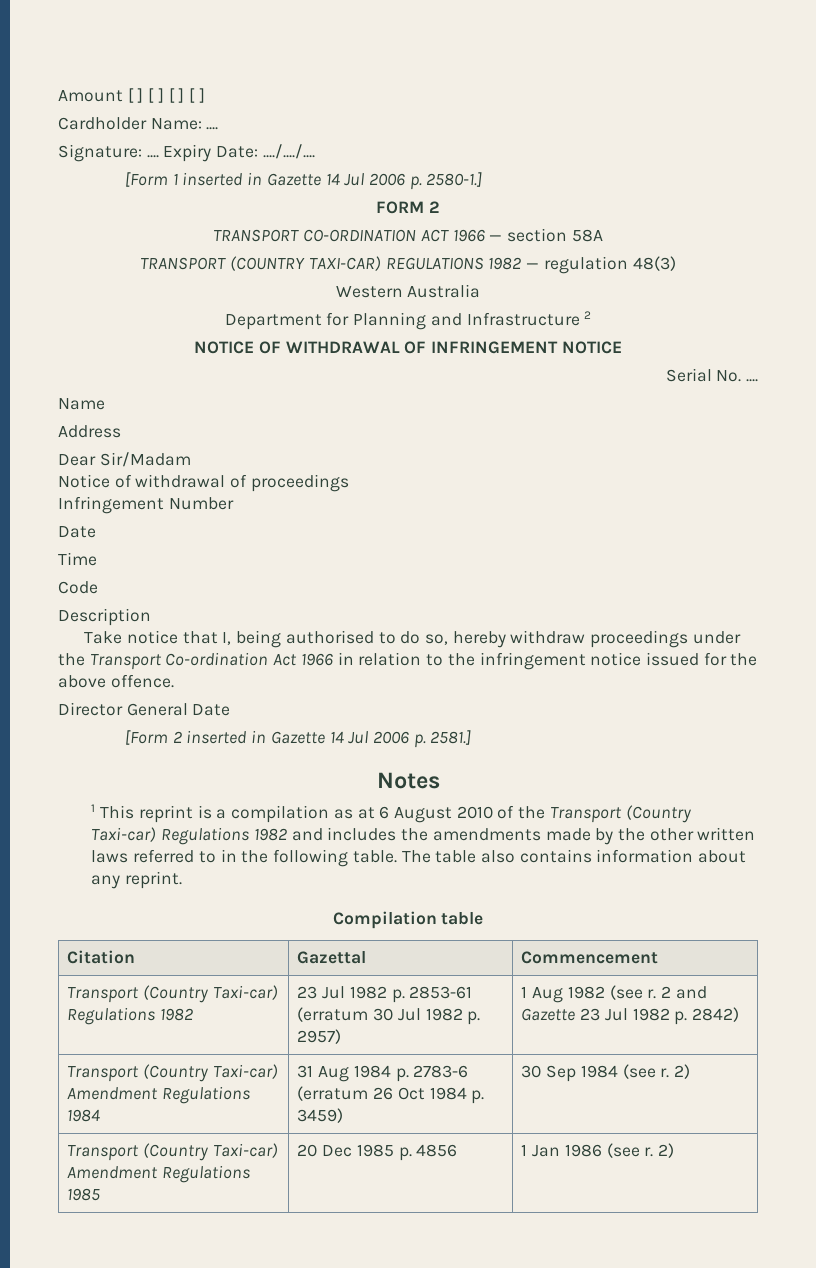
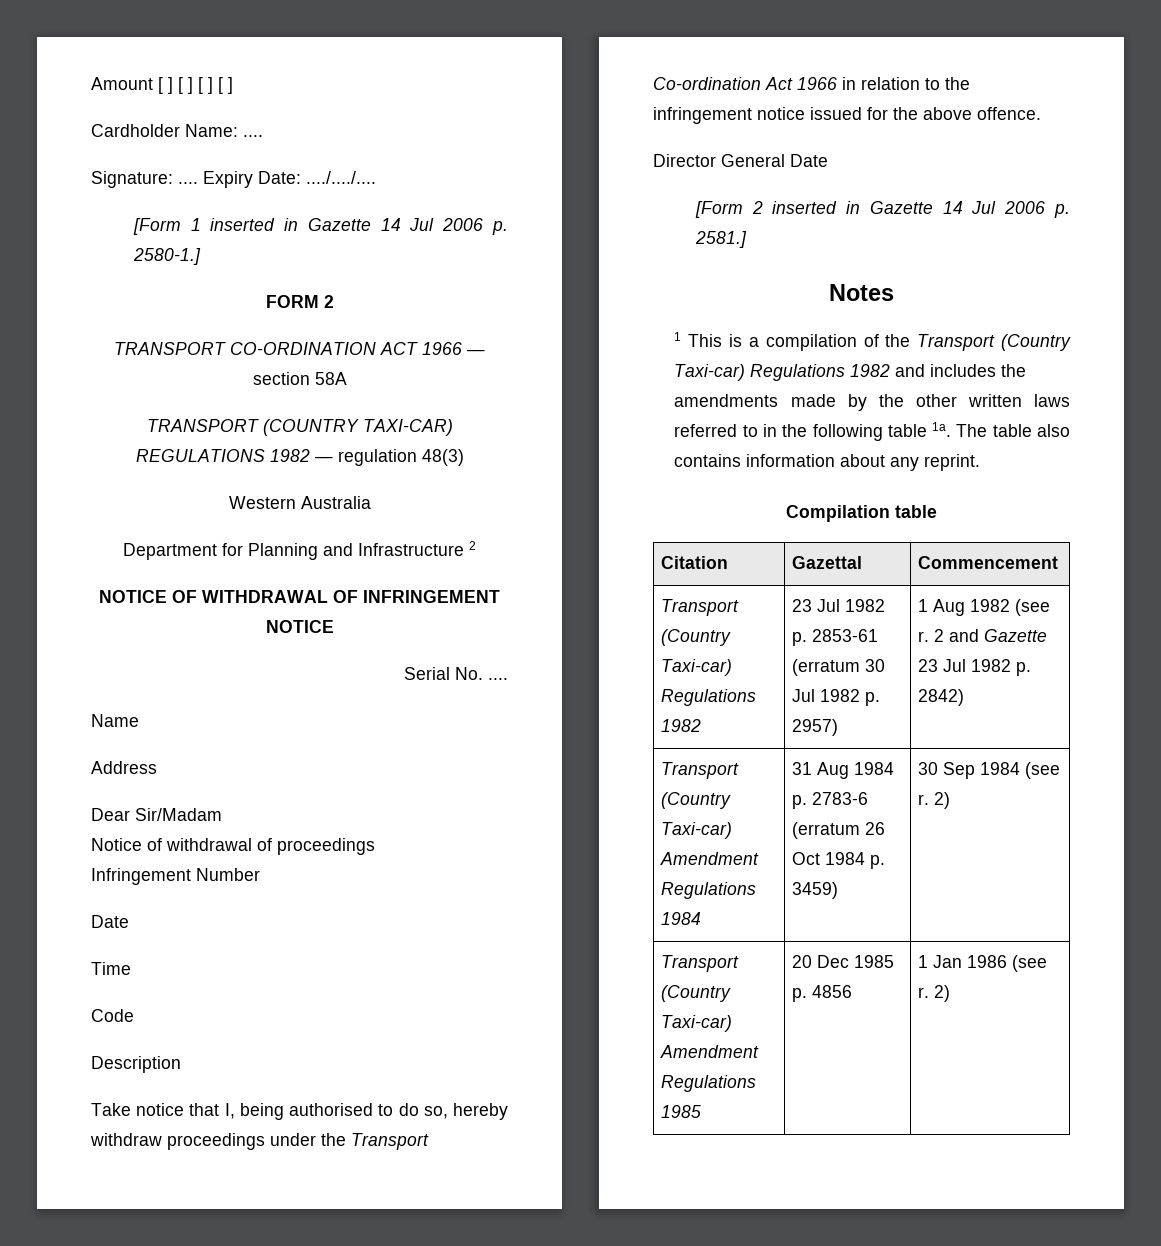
- 1 This reprint is a compilation as at 6 August 2010 of the Transport (Country Taxi-car) Regulations 1982 and includes the amendments made by the other written laws referred to in the following table.
+ 1 This is a compilation of the Transport (Country Taxi-car) Regulations 1982 and includes the amendments made by the other written laws referred to in the following table 1a.

